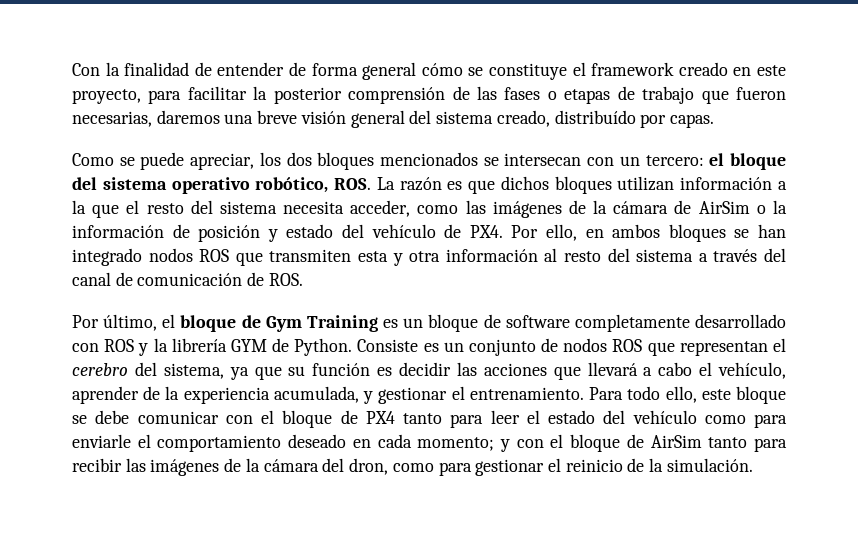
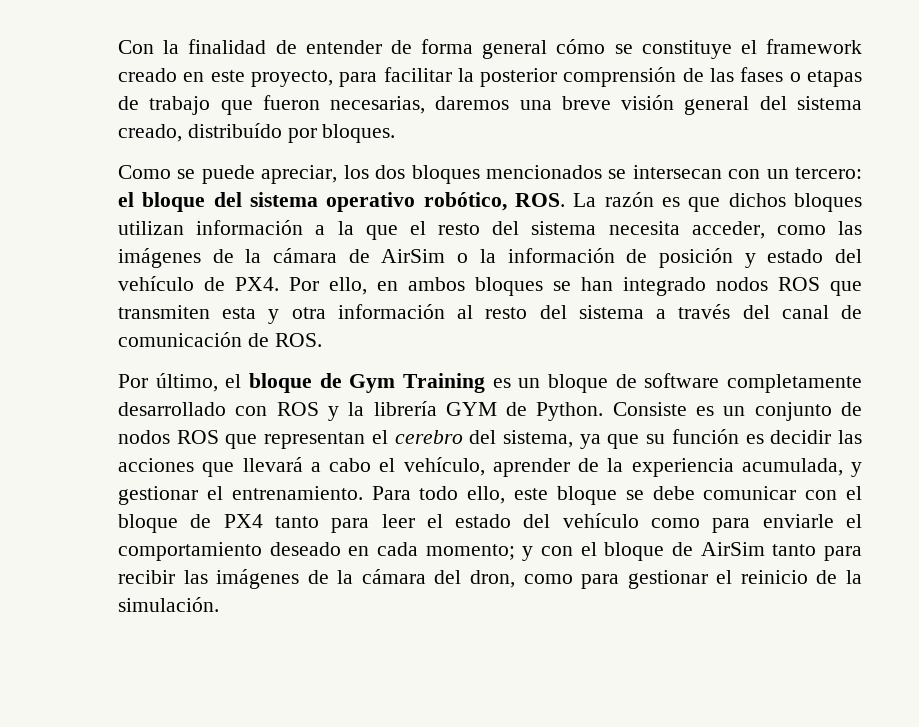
- Con la finalidad de entender de forma general cómo se constituye el framework creado en este proyecto, para facilitar la posterior comprensión de las fases o etapas de trabajo que fueron necesarias, daremos una breve visión general del sistema creado, distribuído por capas.
+ Con la finalidad de entender de forma general cómo se constituye el framework creado en este proyecto, para facilitar la posterior comprensión de las fases o etapas de trabajo que fueron necesarias, daremos una breve visión general del sistema creado, distribuído por bloques.

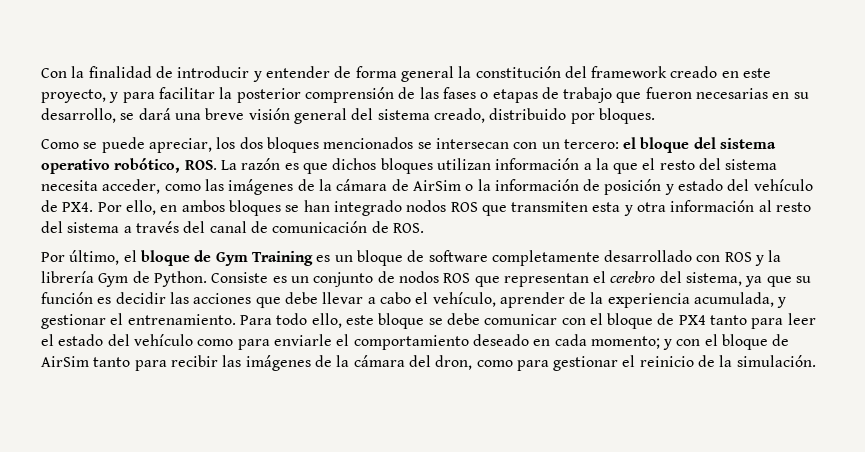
- Con la finalidad de entender de forma general cómo se constituye el framework creado en este proyecto, para facilitar la posterior comprensión de las fases o etapas de trabajo que fueron necesarias, daremos una breve visión general del sistema creado, distribuído por bloques.
+ Con la finalidad de introducir y entender de forma general la constitución del framework creado en este proyecto, y para facilitar la posterior comprensión de las fases o etapas de trabajo que fueron necesarias en su desarrollo, se dará una breve visión general del sistema creado, distribuido por bloques.
- Por último, el bloque de Gym Training es un bloque de software completamente desarrollado con ROS y la librería GYM de Python.
+ Por último, el bloque de Gym Training es un bloque de software completamente desarrollado con ROS y la librería Gym de Python.
- Consiste es un conjunto de nodos ROS que representan el cerebro del sistema, ya que su función es decidir las acciones que llevará a cabo el vehículo, aprender de la experiencia acumulada, y gestionar el entrenamiento.
+ Consiste es un conjunto de nodos ROS que representan el cerebro del sistema, ya que su función es decidir las acciones que debe llevar a cabo el vehículo, aprender de la experiencia acumulada, y gestionar el entrenamiento.

